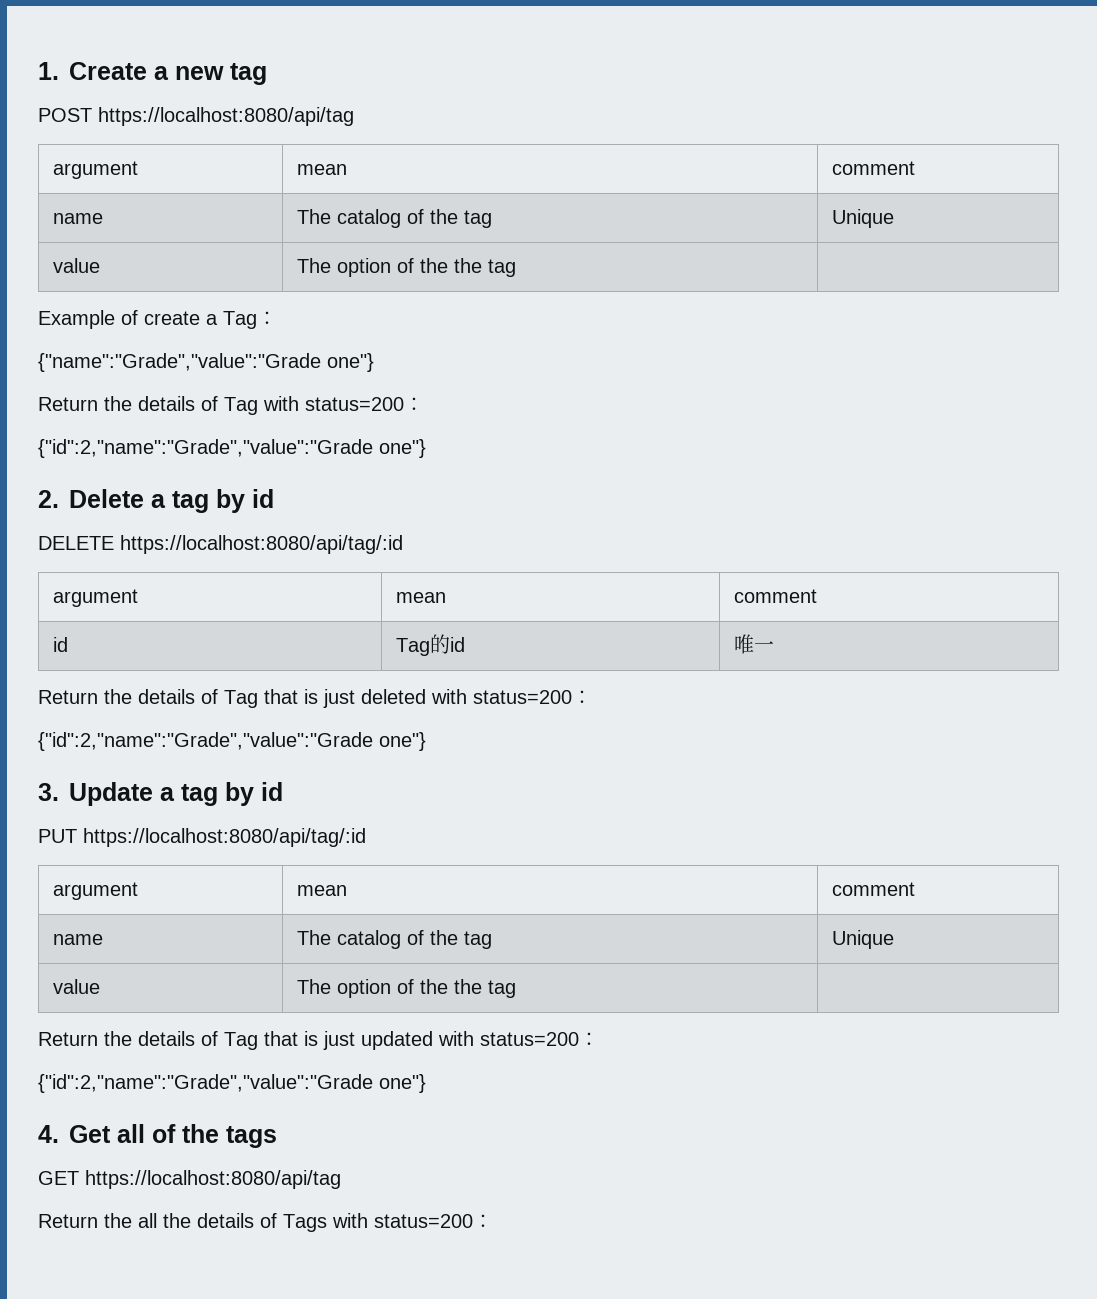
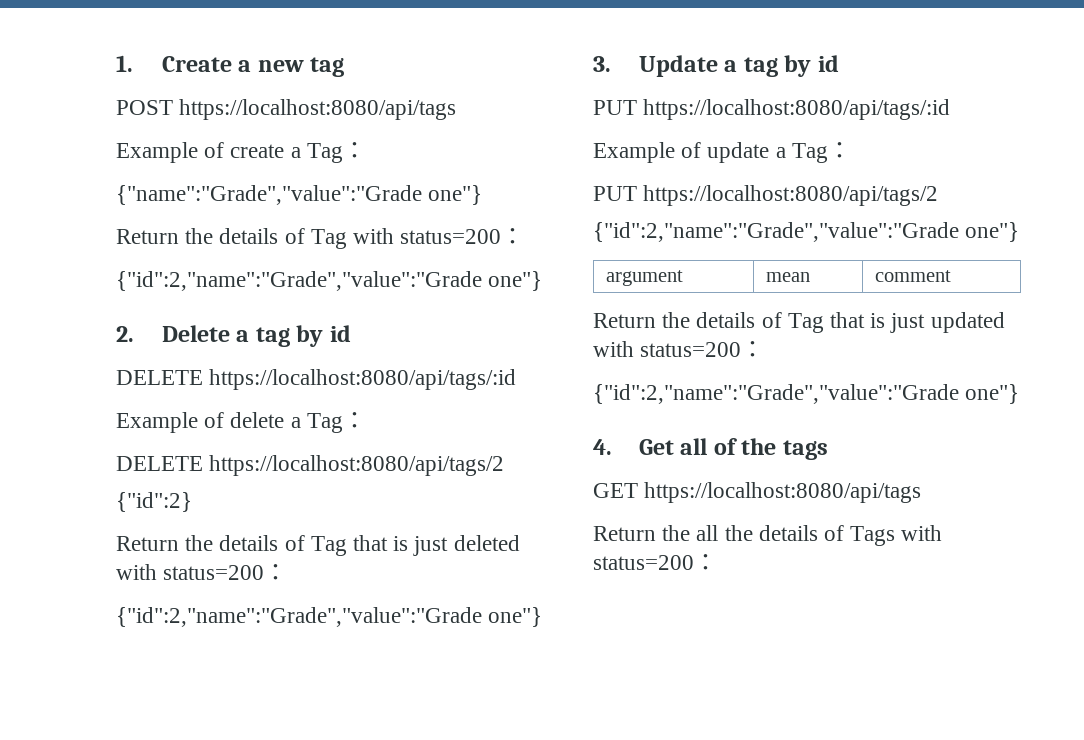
- POST https://localhost:8080/api/tag
- argument | mean | comment
- name | The catalog of the tag | Unique
- value | The option of the the tag |
+ POST https://localhost:8080/api/tags
- DELETE https://localhost:8080/api/tag/:id
- argument | mean | comment
- id | Tag的id | 唯一
+ DELETE https://localhost:8080/api/tags/:id
+ Example of delete a Tag：
+ DELETE https://localhost:8080/api/tags/2
+ {"id":2}
- PUT https://localhost:8080/api/tag/:id
+ PUT https://localhost:8080/api/tags/:id
+ Example of update a Tag：
+ PUT https://localhost:8080/api/tags/2
+ {"id":2,"name":"Grade","value":"Grade one"}
  argument | mean | comment
- name | The catalog of the tag | Unique
- value | The option of the the tag |
- GET https://localhost:8080/api/tag
+ GET https://localhost:8080/api/tags

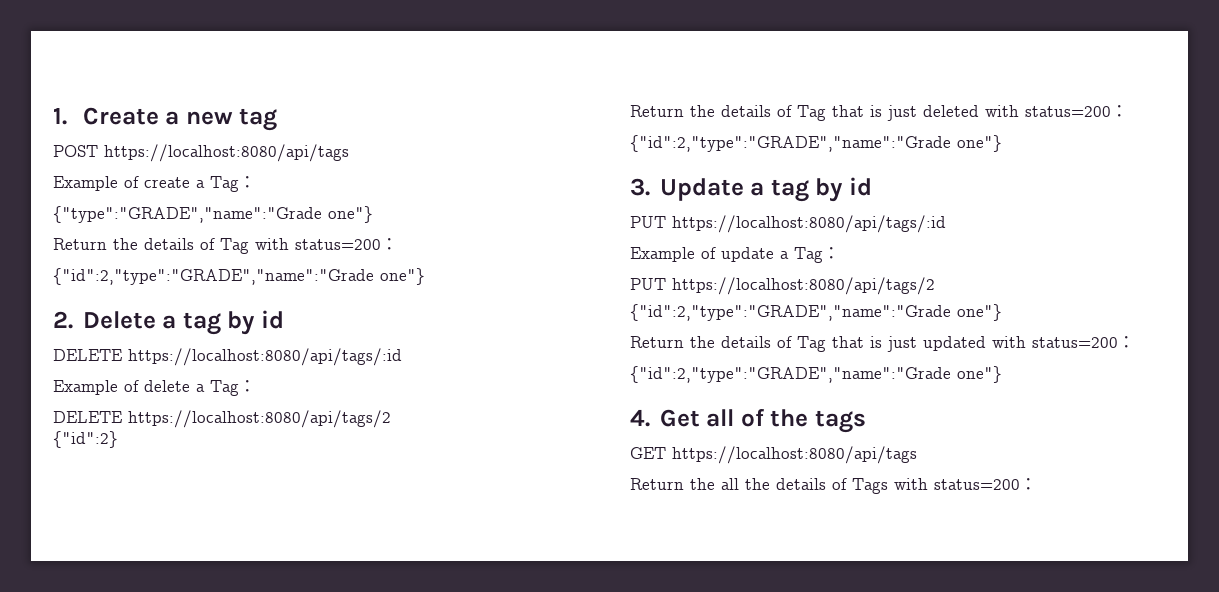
- {"name":"Grade","value":"Grade one"}
+ {"type":"GRADE","name":"Grade one"}
  Return the details of Tag with status=200：
- {"id":2,"name":"Grade","value":"Grade one"}
+ {"id":2,"type":"GRADE","name":"Grade one"}
  Return the details of Tag that is just deleted with status=200：
- {"id":2,"name":"Grade","value":"Grade one"}
+ {"id":2,"type":"GRADE","name":"Grade one"}
  PUT https://localhost:8080/api/tags/2
- {"id":2,"name":"Grade","value":"Grade one"}
- argument | mean | comment
+ {"id":2,"type":"GRADE","name":"Grade one"}
  Return the details of Tag that is just updated with status=200：
- {"id":2,"name":"Grade","value":"Grade one"}
+ {"id":2,"type":"GRADE","name":"Grade one"}

